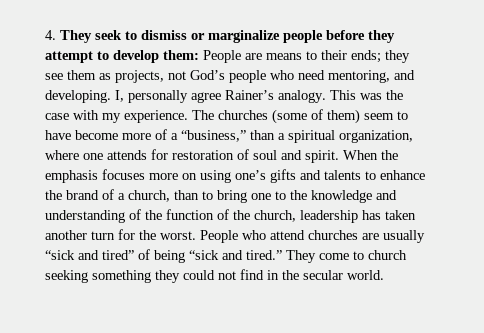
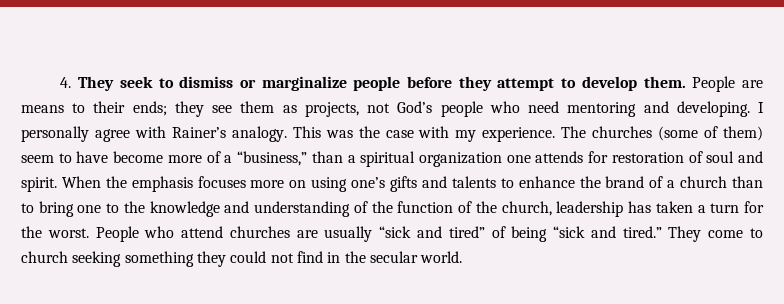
- 4. They seek to dismiss or marginalize people before they attempt to develop them: People are means to their ends; they see them as projects, not God’s people who need mentoring, and developing.
+ 4. They seek to dismiss or marginalize people before they attempt to develop them. People are means to their ends; they see them as projects, not God’s people who need mentoring and developing.
- I, personally agree Rainer’s analogy.
+ I personally agree with Rainer’s analogy.
- The churches (some of them) seem to have become more of a “business,” than a spiritual organization, where one attends for restoration of soul and spirit.
+ The churches (some of them) seem to have become more of a “business,” than a spiritual organization one attends for restoration of soul and spirit.
- When the emphasis focuses more on using one’s gifts and talents to enhance the brand of a church, than to bring one to the knowledge and understanding of the function of the church, leadership has taken another turn for the worst.
+ When the emphasis focuses more on using one’s gifts and talents to enhance the brand of a church than to bring one to the knowledge and understanding of the function of the church, leadership has taken a turn for the worst.

